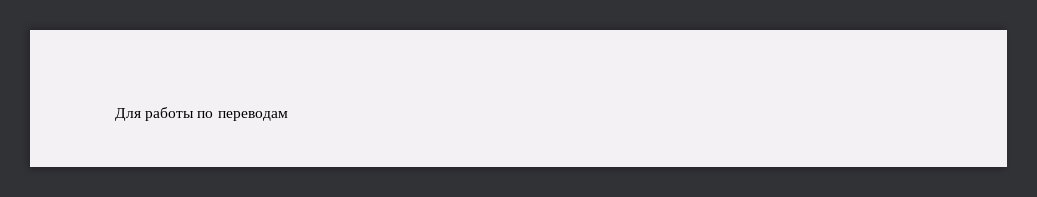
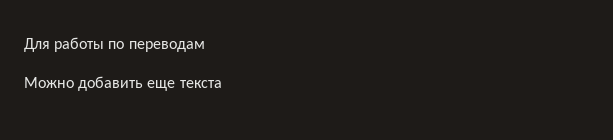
+ Можно добавить еще текста

